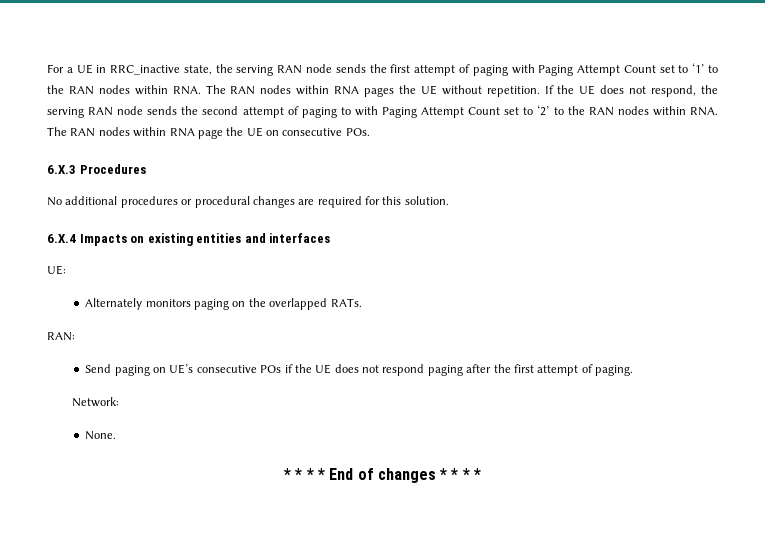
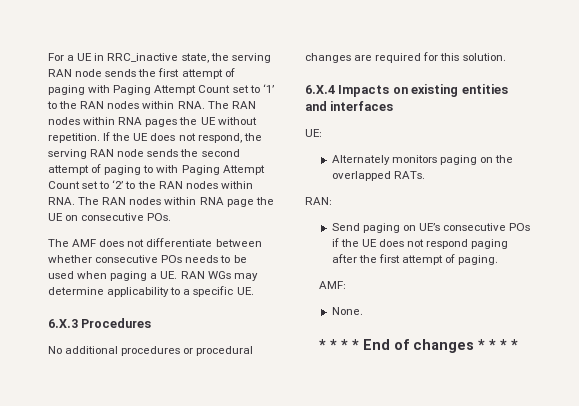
+ The AMF does not differentiate between whether consecutive POs needs to be used when paging a UE. RAN WGs may determine applicability to a specific UE.
- Network:
+ AMF:

